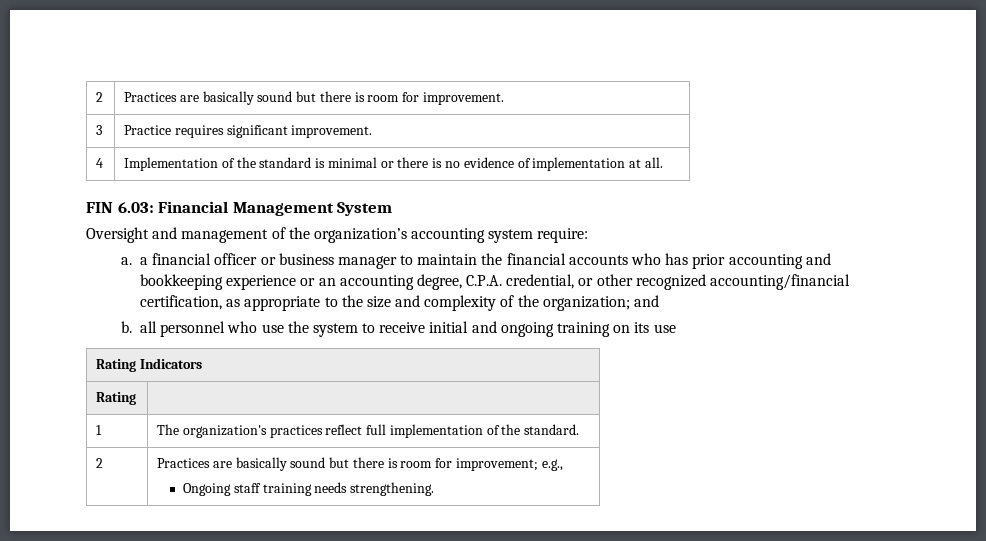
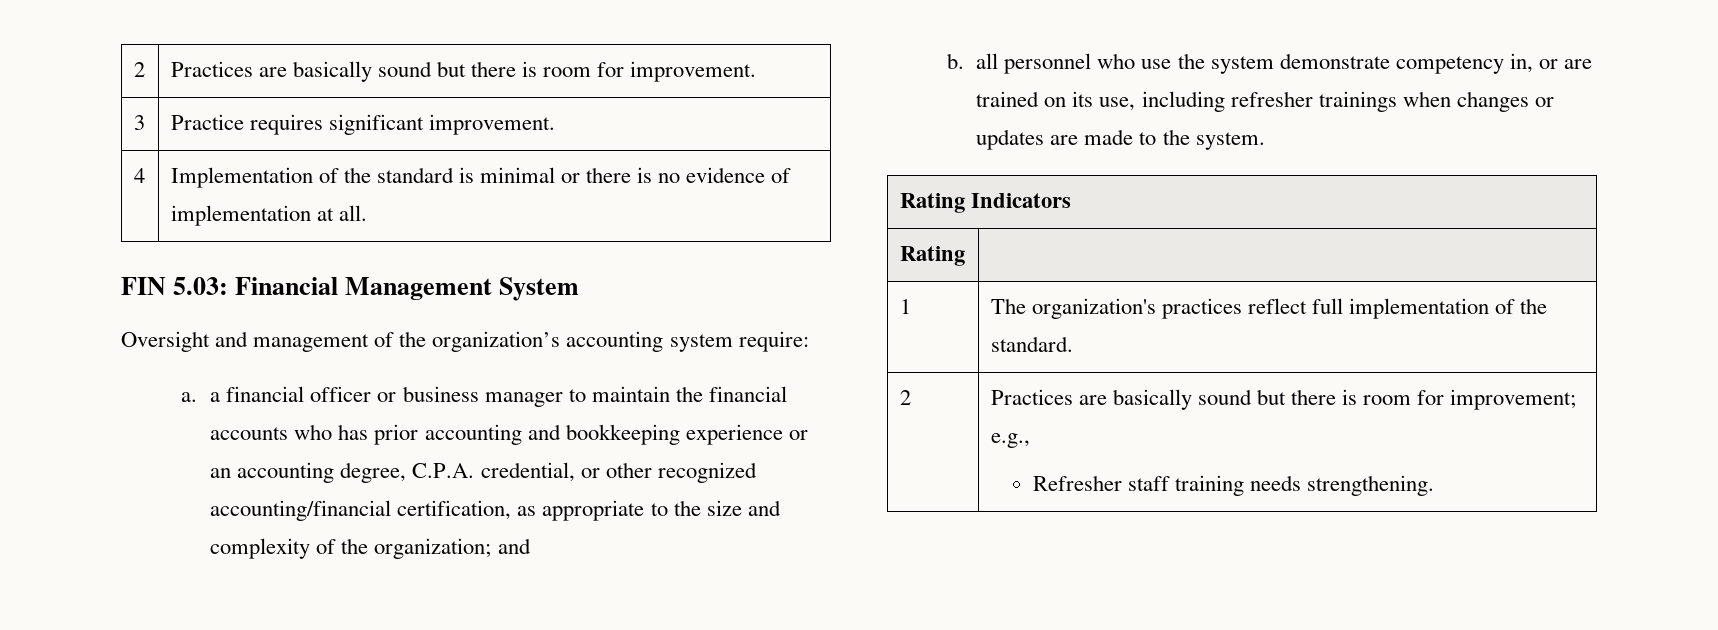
- FIN 6.03: Financial Management System
+ FIN 5.03: Financial Management System
- b. all personnel who use the system to receive initial and ongoing training on its use
+ b. all personnel who use the system demonstrate competency in, or are trained on its use, including refresher trainings when changes or updates are made to the system.
  2 | Practices are basically sound but there is room for improvement; e.g.,
- Ongoing staff training needs strengthening.
+ Refresher staff training needs strengthening.

